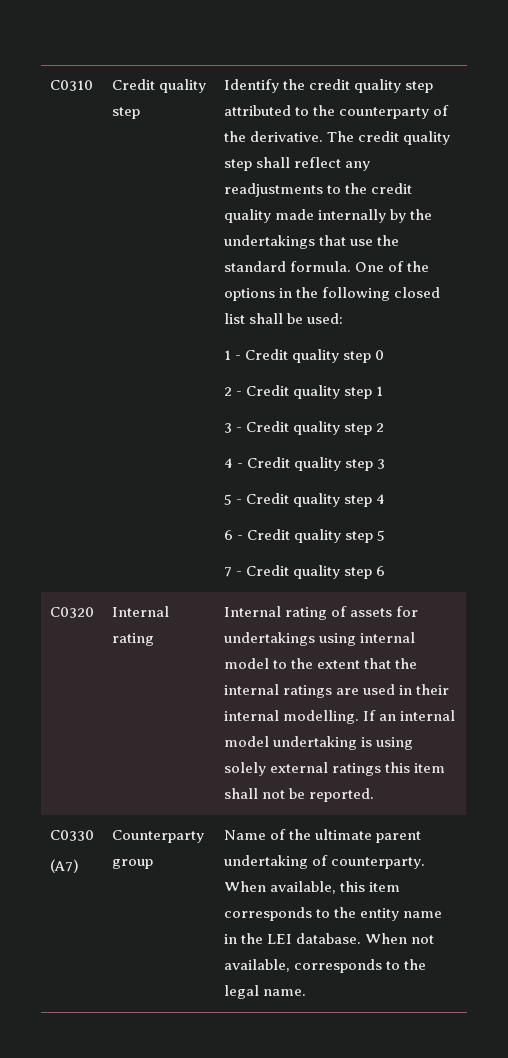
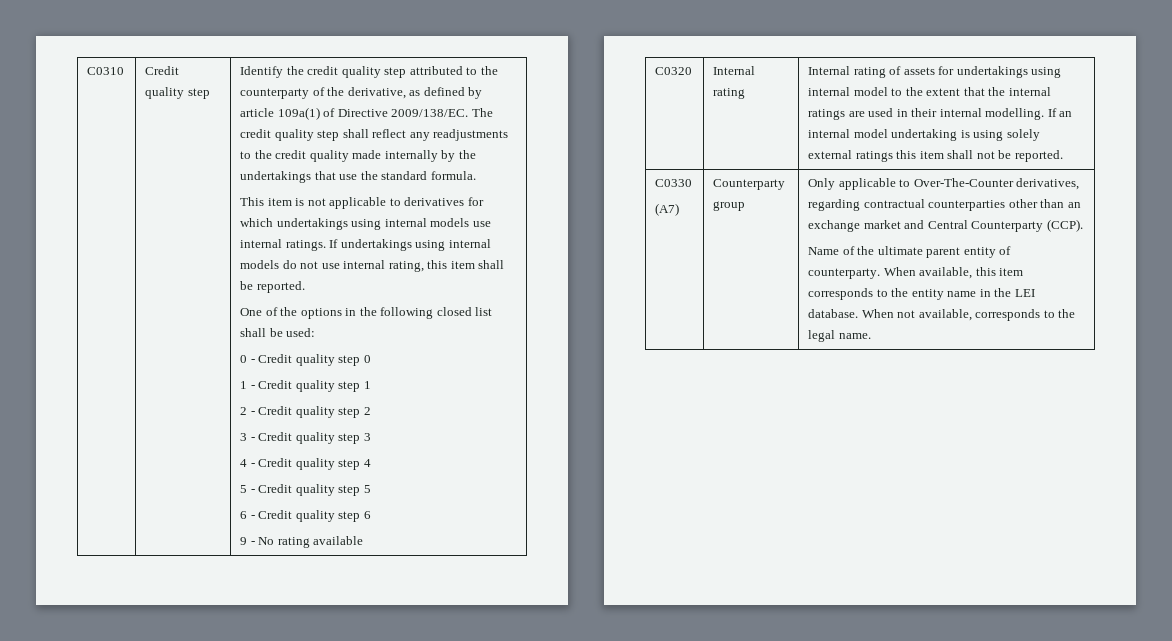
- Identify the credit quality step attributed to the counterparty of the derivative.
+ Identify the credit quality step attributed to the counterparty of the derivative, as defined by article 109a(1) of Directive 2009/138/EC.
- The credit quality step shall reflect any readjustments to the credit quality made internally by the undertakings that use the standard formula. One of the options in the following closed list shall be used:
+ The credit quality step shall reflect any readjustments to the credit quality made internally by the undertakings that use the standard formula.
+ This item is not applicable to derivatives for which undertakings using internal models use internal ratings. If undertakings using internal models do not use internal rating, this item shall be reported.
+ One of the options in the following closed list shall be used:
- 1 - Credit quality step 0
+ 0 - Credit quality step 0
- 2 - Credit quality step 1
+ 1 - Credit quality step 1
- 3 - Credit quality step 2
+ 2 - Credit quality step 2
- 4 - Credit quality step 3
+ 3 - Credit quality step 3
- 5 - Credit quality step 4
+ 4 - Credit quality step 4
- 6 - Credit quality step 5
+ 5 - Credit quality step 5
- 7 - Credit quality step 6
+ 6 - Credit quality step 6
+ 9 - No rating available
+ Only applicable to Over-The-Counter derivatives, regarding contractual counterparties other than an exchange market and Central Counterparty (CCP).
- Name of the ultimate parent undertaking of counterparty.
+ Name of the ultimate parent entity of counterparty.

